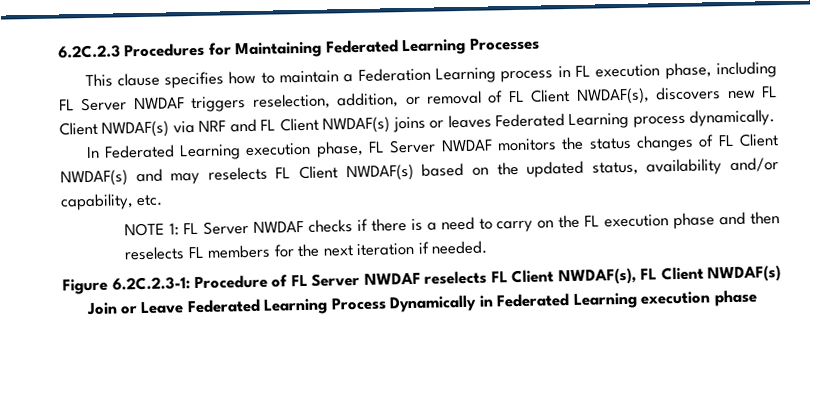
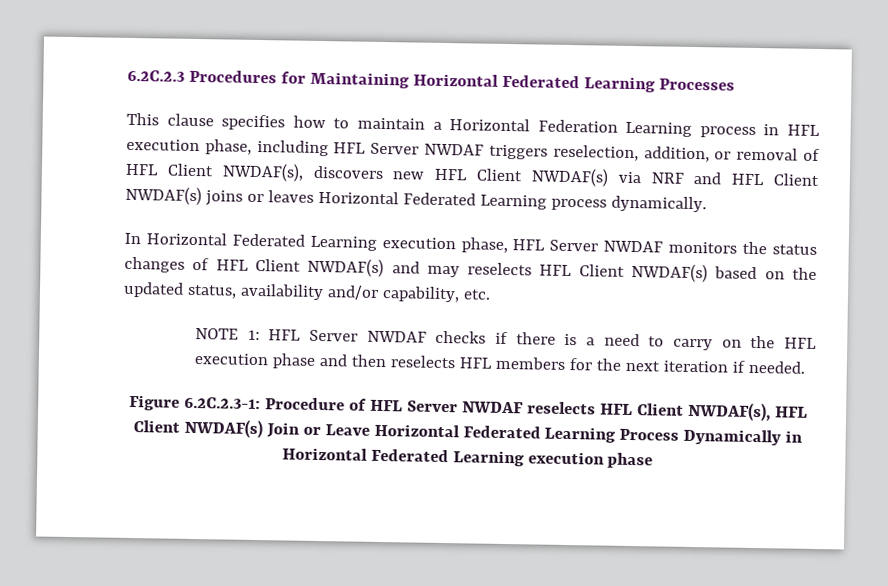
- 6.2C.2.3 Procedures for Maintaining Federated Learning Processes
+ 6.2C.2.3 Procedures for Maintaining Horizontal Federated Learning Processes
- This clause specifies how to maintain a Federation Learning process in FL execution phase, including FL Server NWDAF triggers reselection, addition, or removal of FL Client NWDAF(s), discovers new FL Client NWDAF(s) via NRF and FL Client NWDAF(s) joins or leaves Federated Learning process dynamically.
+ This clause specifies how to maintain a Horizontal Federation Learning process in HFL execution phase, including HFL Server NWDAF triggers reselection, addition, or removal of HFL Client NWDAF(s), discovers new HFL Client NWDAF(s) via NRF and HFL Client NWDAF(s) joins or leaves Horizontal Federated Learning process dynamically.
- In Federated Learning execution phase, FL Server NWDAF monitors the status changes of FL Client NWDAF(s) and may reselects FL Client NWDAF(s) based on the updated status, availability and/or capability, etc.
+ In Horizontal Federated Learning execution phase, HFL Server NWDAF monitors the status changes of HFL Client NWDAF(s) and may reselects HFL Client NWDAF(s) based on the updated status, availability and/or capability, etc.
- NOTE 1: FL Server NWDAF checks if there is a need to carry on the FL execution phase and then reselects FL members for the next iteration if needed.
+ NOTE 1: HFL Server NWDAF checks if there is a need to carry on the HFL execution phase and then reselects HFL members for the next iteration if needed.
- Figure 6.2C.2.3-1: Procedure of FL Server NWDAF reselects FL Client NWDAF(s), FL Client NWDAF(s) Join or Leave Federated Learning Process Dynamically in Federated Learning execution phase
+ Figure 6.2C.2.3-1: Procedure of HFL Server NWDAF reselects HFL Client NWDAF(s), HFL Client NWDAF(s) Join or Leave Horizontal Federated Learning Process Dynamically in Horizontal Federated Learning execution phase

